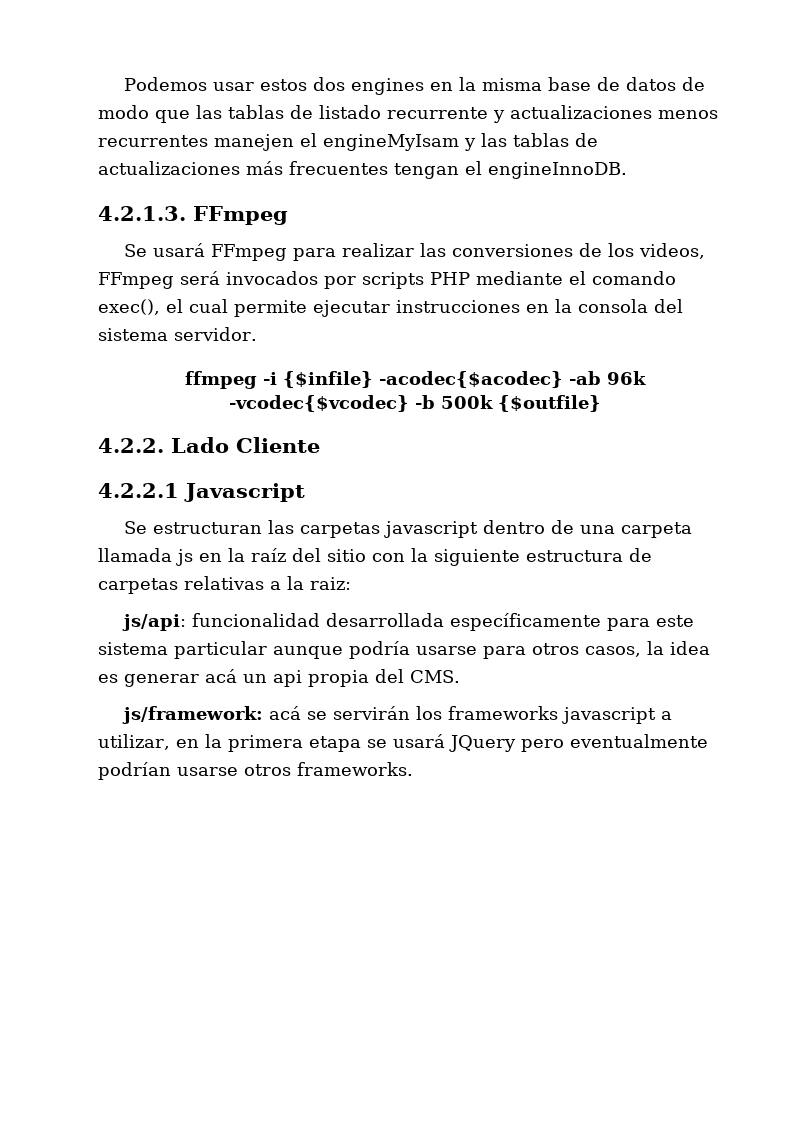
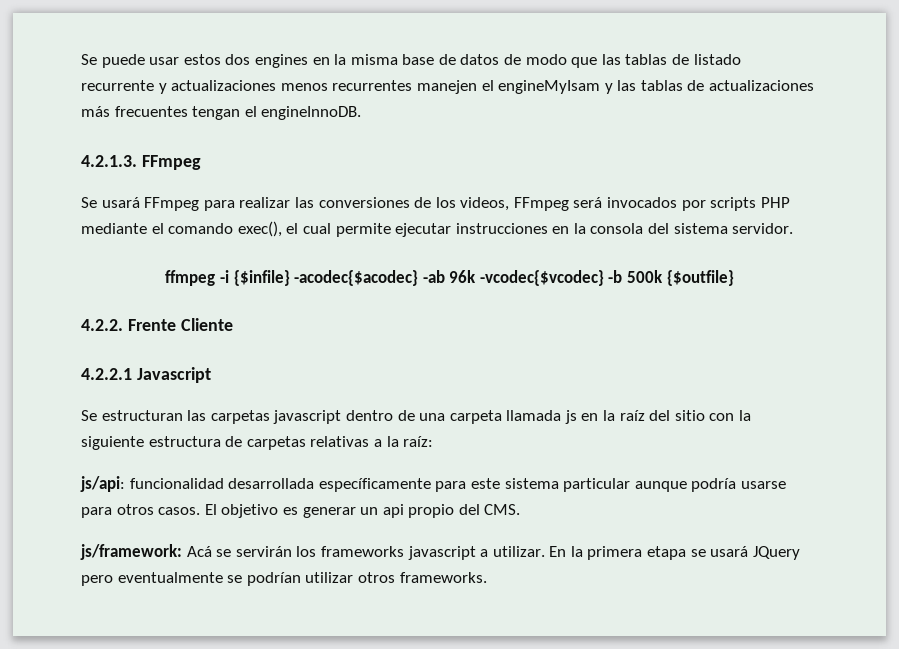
- Podemos usar estos dos engines en la misma base de datos de modo que las tablas de listado recurrente y actualizaciones menos recurrentes manejen el engineMyIsam y las tablas de actualizaciones más frecuentes tengan el engineInnoDB.
+ Se puede usar estos dos engines en la misma base de datos de modo que las tablas de listado recurrente y actualizaciones menos recurrentes manejen el engineMyIsam y las tablas de actualizaciones más frecuentes tengan el engineInnoDB.
- 4.2.2. Lado Cliente
+ 4.2.2. Frente Cliente
- Se estructuran las carpetas javascript dentro de una carpeta llamada js en la raíz del sitio con la siguiente estructura de carpetas relativas a la raiz:
+ Se estructuran las carpetas javascript dentro de una carpeta llamada js en la raíz del sitio con la siguiente estructura de carpetas relativas a la raíz:
- js/api: funcionalidad desarrollada específicamente para este sistema particular aunque podría usarse para otros casos, la idea es generar acá un api propia del CMS.
+ js/api: funcionalidad desarrollada específicamente para este sistema particular aunque podría usarse para otros casos. El objetivo es generar un api propio del CMS.
- js/framework: acá se servirán los frameworks javascript a utilizar, en la primera etapa se usará JQuery pero eventualmente podrían usarse otros frameworks.
+ js/framework: Acá se servirán los frameworks javascript a utilizar. En la primera etapa se usará JQuery pero eventualmente se podrían utilizar otros frameworks.

